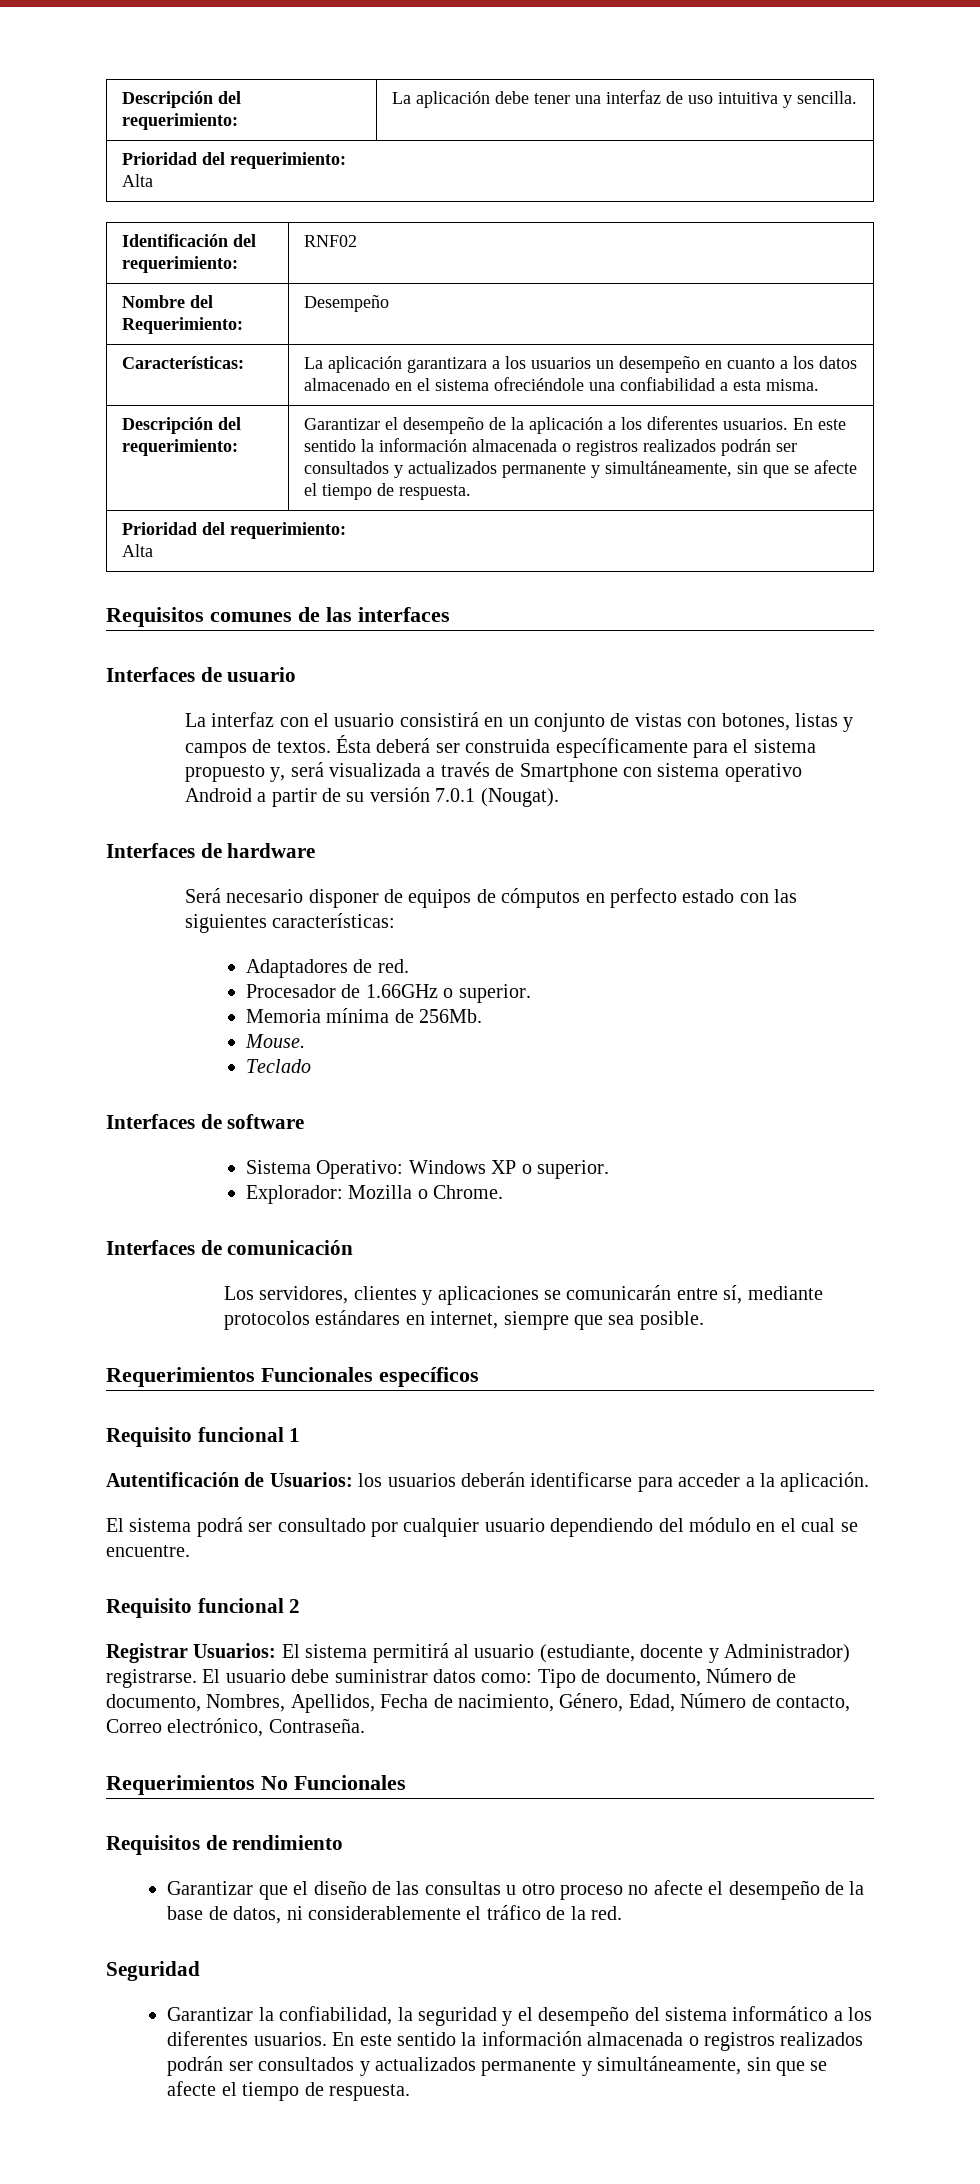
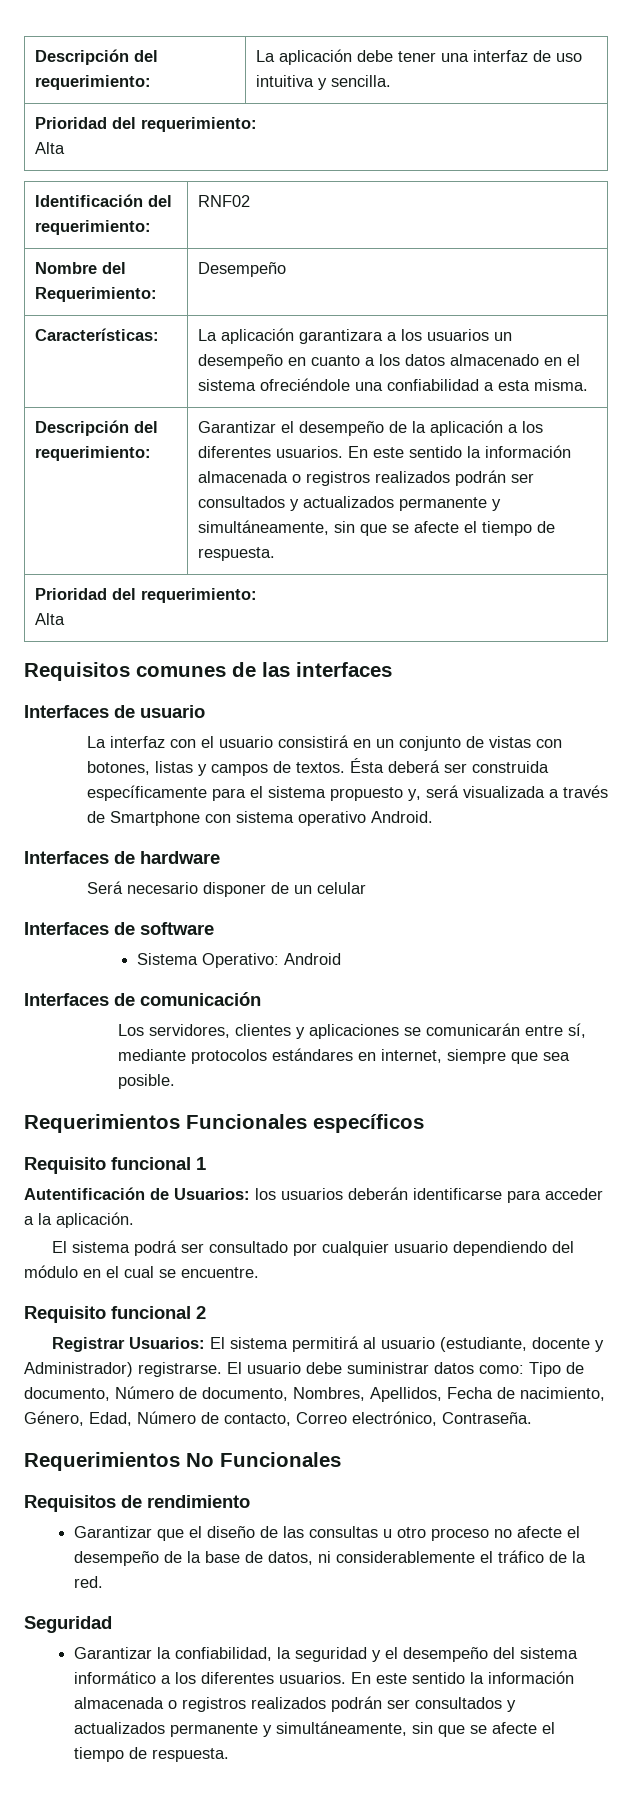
- Ésta deberá ser construida específicamente para el sistema propuesto y, será visualizada a través de Smartphone con sistema operativo Android a partir de su versión 7.0.1 (Nougat).
+ Ésta deberá ser construida específicamente para el sistema propuesto y, será visualizada a través de Smartphone con sistema operativo Android.
- Será necesario disponer de equipos de cómputos en perfecto estado con las siguientes características:
- Adaptadores de red.
- Procesador de 1.66GHz o superior.
- Memoria mínima de 256Mb.
- Mouse.
- Teclado
+ Será necesario disponer de un celular
- Sistema Operativo: Windows XP o superior.
- Explorador: Mozilla o Chrome.
+ Sistema Operativo: Android

